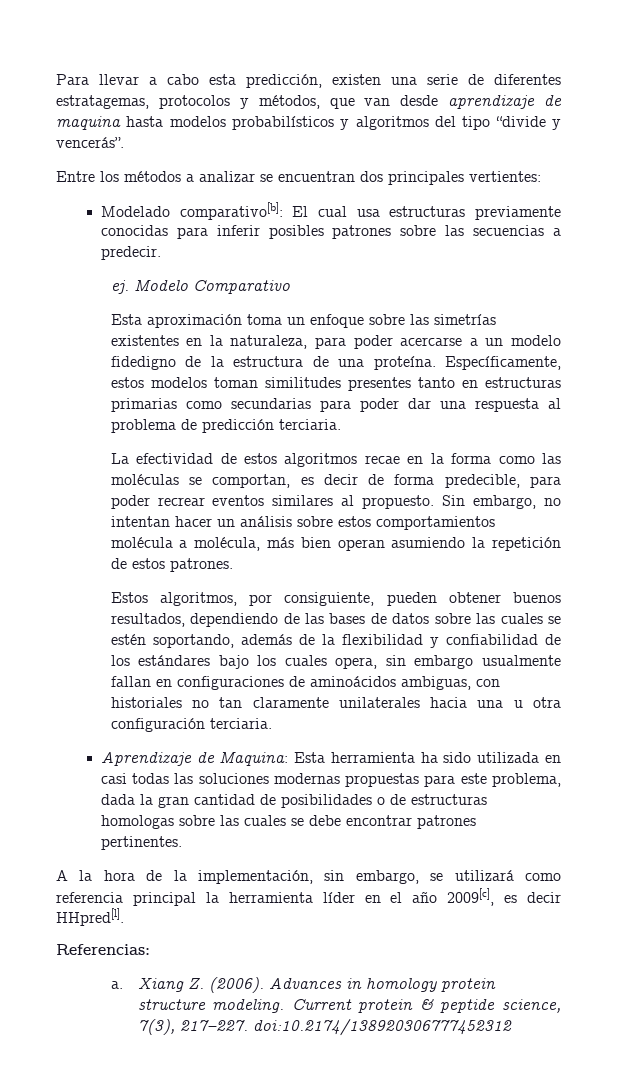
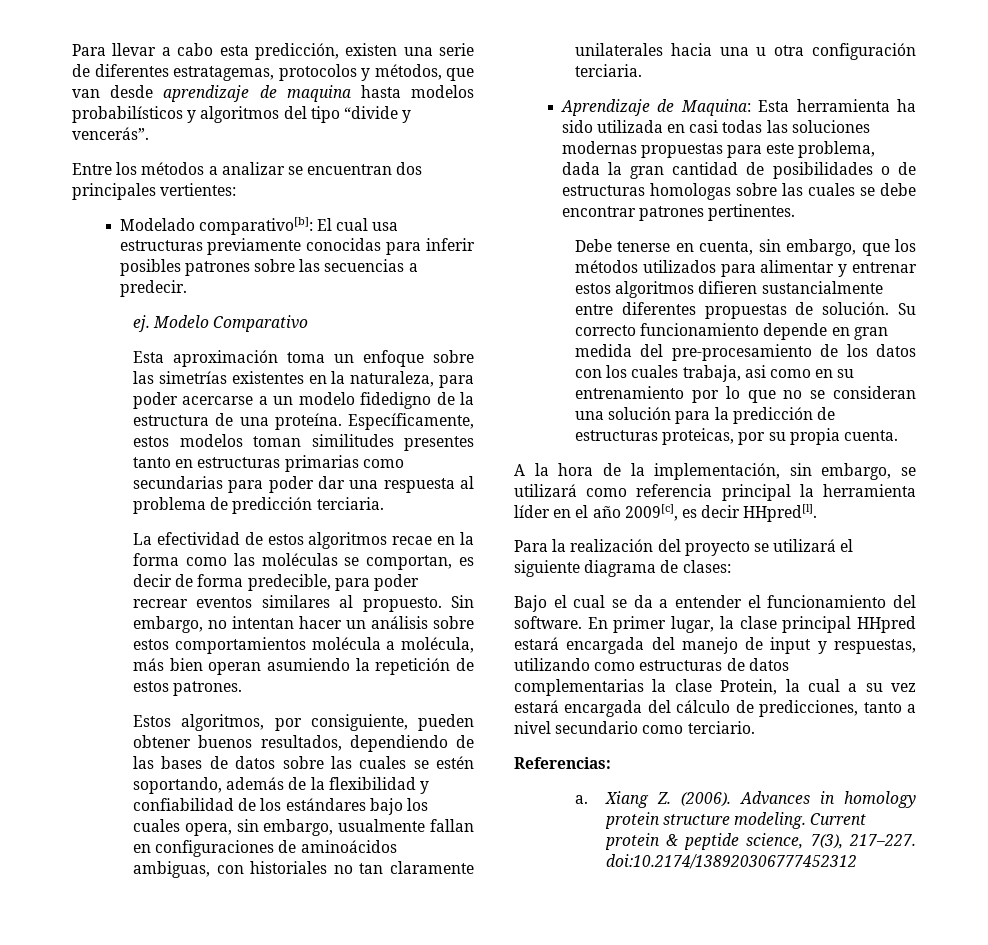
- Estos algoritmos, por consiguiente, pueden obtener buenos resultados, dependiendo de las bases de datos sobre las cuales se estén soportando, además de la flexibilidad y confiabilidad de los estándares bajo los cuales opera, sin embargo usualmente fallan en configuraciones de aminoácidos ambiguas, con historiales no tan claramente unilaterales hacia una u otra configuración terciaria.
+ Estos algoritmos, por consiguiente, pueden obtener buenos resultados, dependiendo de las bases de datos sobre las cuales se estén soportando, además de la flexibilidad y confiabilidad de los estándares bajo los cuales opera, sin embargo, usualmente fallan en configuraciones de aminoácidos ambiguas, con historiales no tan claramente unilaterales hacia una u otra configuración terciaria.
+ Debe tenerse en cuenta, sin embargo, que los métodos utilizados para alimentar y entrenar estos algoritmos difieren sustancialmente entre diferentes propuestas de solución. Su correcto funcionamiento depende en gran medida del pre-procesamiento de los datos con los cuales trabaja, asi como en su entrenamiento por lo que no se consideran una solución para la predicción de estructuras proteicas, por su propia cuenta.
+ Para la realización del proyecto se utilizará el siguiente diagrama de clases:
+ Bajo el cual se da a entender el funcionamiento del software. En primer lugar, la clase principal HHpred estará encargada del manejo de input y respuestas, utilizando como estructuras de datos complementarias la clase Protein, la cual a su vez estará encargada del cálculo de predicciones, tanto a nivel secundario como terciario.

